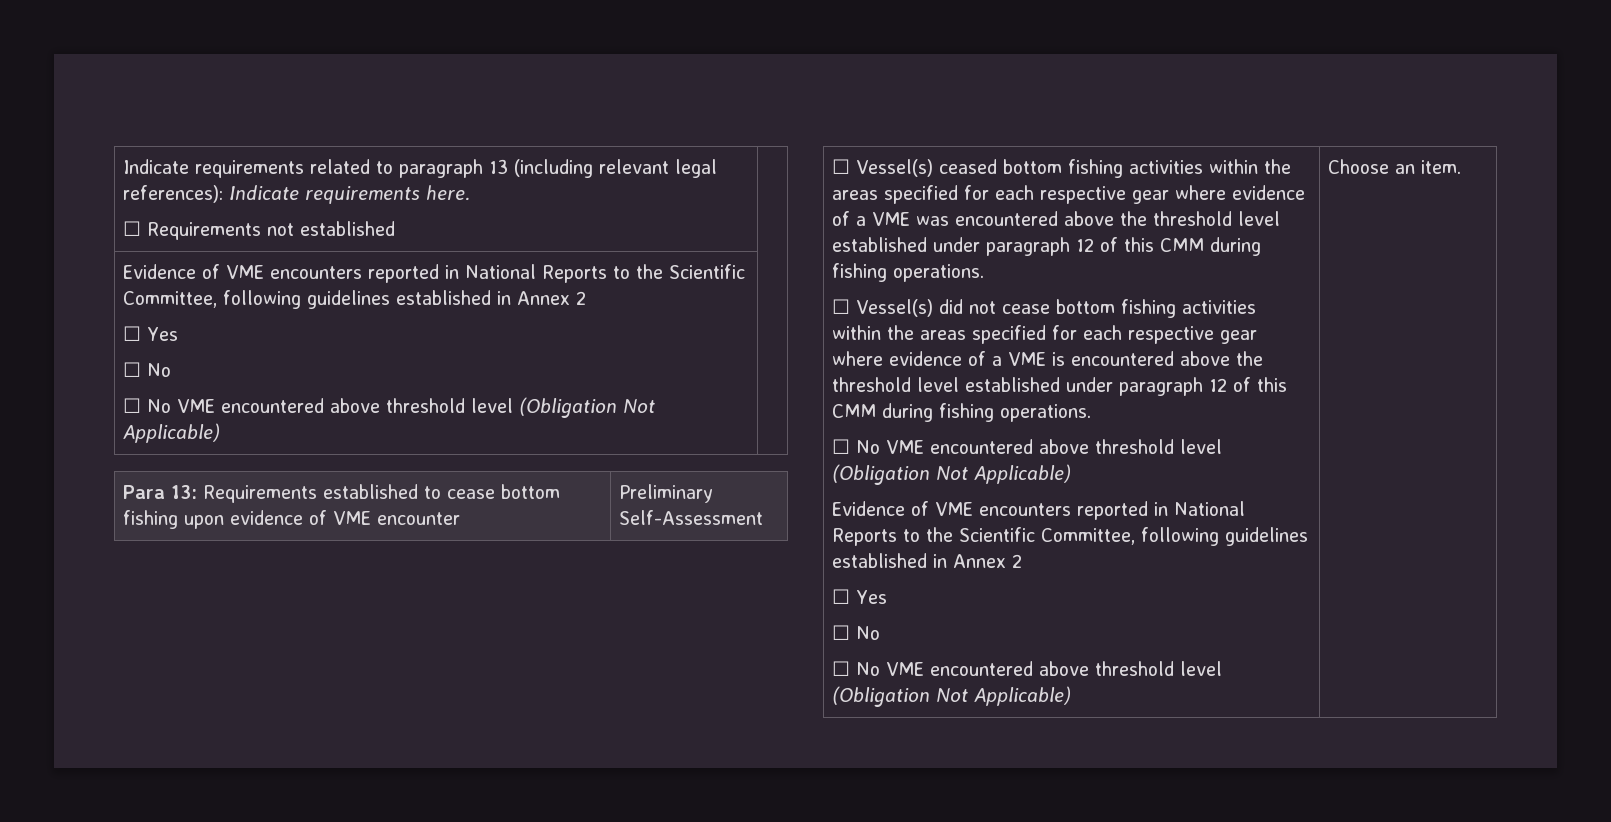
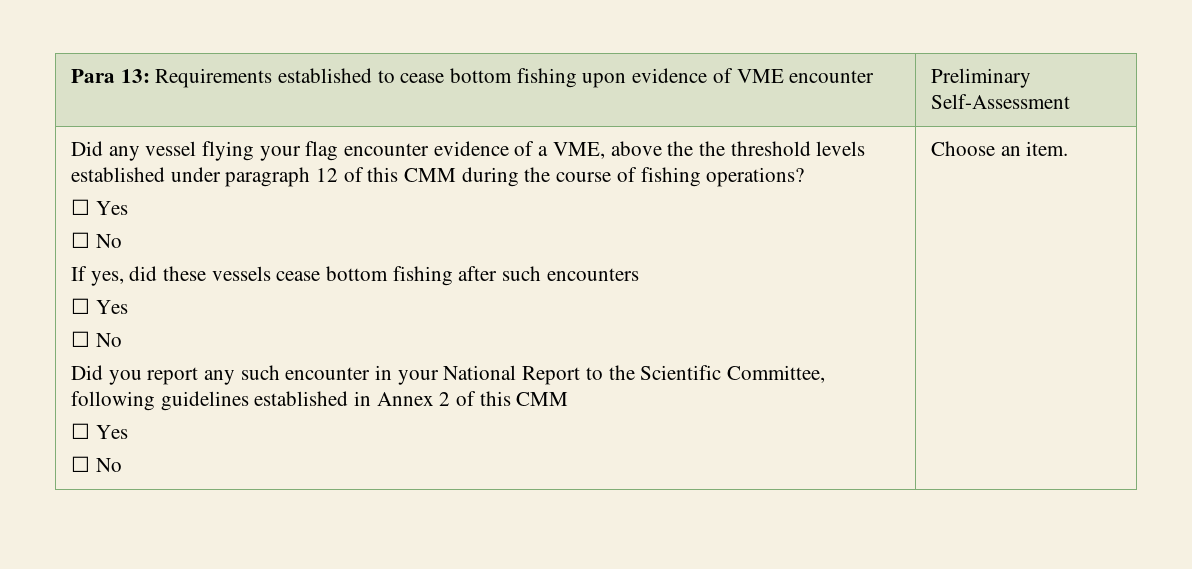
- Indicate requirements related to paragraph 13 (including relevant legal references): Indicate requirements here.
- ☐ Requirements not established |
- Evidence of VME encounters reported in National Reports to the Scientific Committee, following guidelines established in Annex 2
- ☐ Yes
- ☐ No
- ☐ No VME encountered above threshold level (Obligation Not Applicable) |
- ☐ Vessel(s) ceased bottom fishing activities within the areas specified for each respective gear where evidence of a VME was encountered above the threshold level established under paragraph 12 of this CMM during fishing operations.
- ☐ Vessel(s) did not cease bottom fishing activities within the areas specified for each respective gear where evidence of a VME is encountered above the threshold level established under paragraph 12 of this CMM during fishing operations.
- ☐ No VME encountered above threshold level (Obligation Not Applicable)
- Evidence of VME encounters reported in National Reports to the Scientific Committee, following guidelines established in Annex 2
+ Did any vessel flying your flag encounter evidence of a VME, above the the threshold levels established under paragraph 12 of this CMM during the course of fishing operations?
  ☐ Yes
  ☐ No
- ☐ No VME encountered above threshold level (Obligation Not Applicable)
+ If yes, did these vessels cease bottom fishing after such encounters
+ ☐ Yes
+ ☐ No
+ Did you report any such encounter in your National Report to the Scientific Committee, following guidelines established in Annex 2 of this CMM
+ ☐ Yes
+ ☐ No

